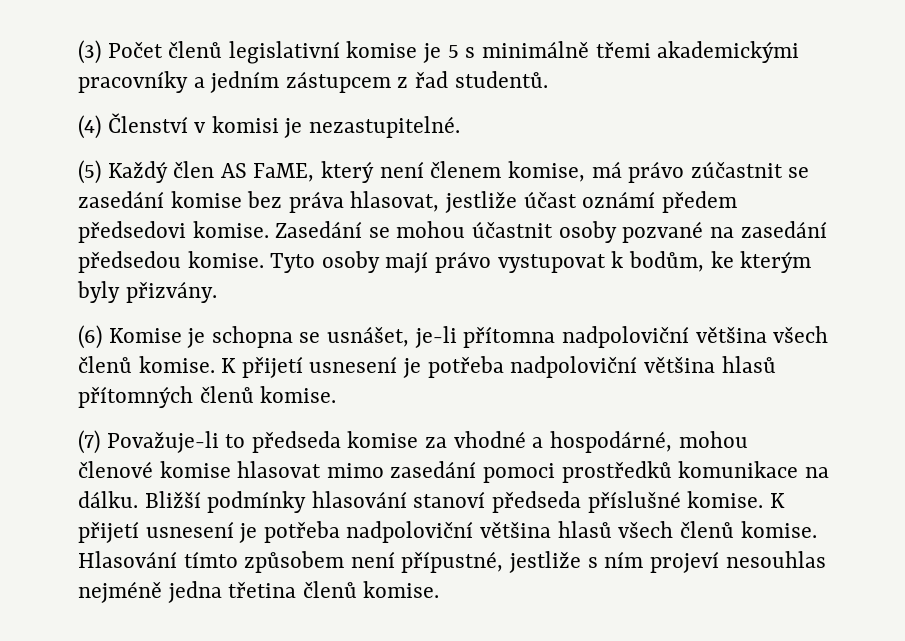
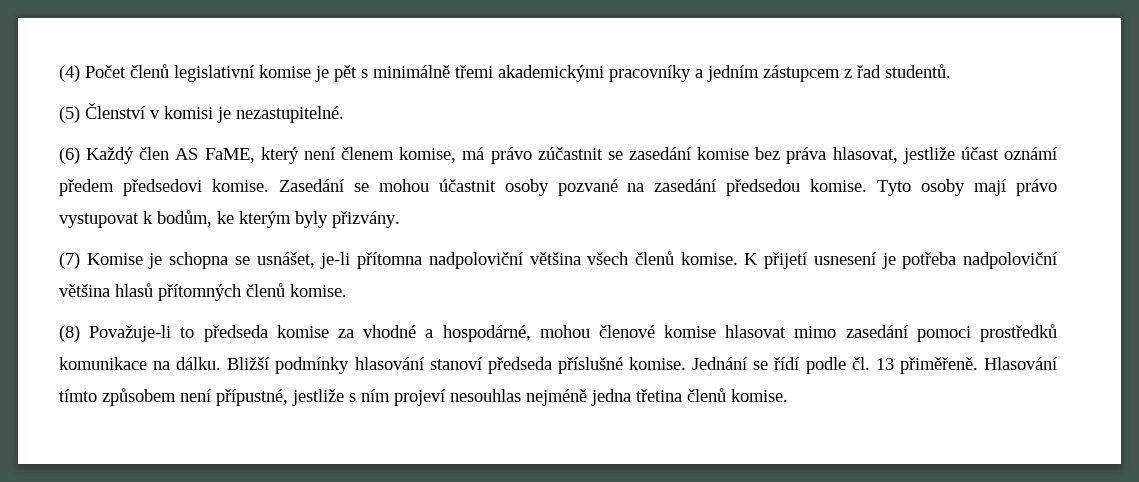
- (3) Počet členů legislativní komise je 5 s minimálně třemi akademickými pracovníky a jedním zástupcem z řad studentů.
+ (4) Počet členů legislativní komise je pět s minimálně třemi akademickými pracovníky a jedním zástupcem z řad studentů.
- (4) Členství v komisi je nezastupitelné.
+ (5) Členství v komisi je nezastupitelné.
- (5) Každý člen AS FaME, který není členem komise, má právo zúčastnit se zasedání komise bez práva hlasovat, jestliže účast oznámí předem předsedovi komise.
+ (6) Každý člen AS FaME, který není členem komise, má právo zúčastnit se zasedání komise bez práva hlasovat, jestliže účast oznámí předem předsedovi komise.
- (6) Komise je schopna se usnášet, je-li přítomna nadpoloviční většina všech členů komise.
+ (7) Komise je schopna se usnášet, je-li přítomna nadpoloviční většina všech členů komise.
- (7) Považuje-li to předseda komise za vhodné a hospodárné, mohou členové komise hlasovat mimo zasedání pomoci prostředků komunikace na dálku.
+ (8) Považuje-li to předseda komise za vhodné a hospodárné, mohou členové komise hlasovat mimo zasedání pomoci prostředků komunikace na dálku.
- K přijetí usnesení je potřeba nadpoloviční většina hlasů všech členů komise.
+ Jednání se řídí podle čl. 13 přiměřeně.

